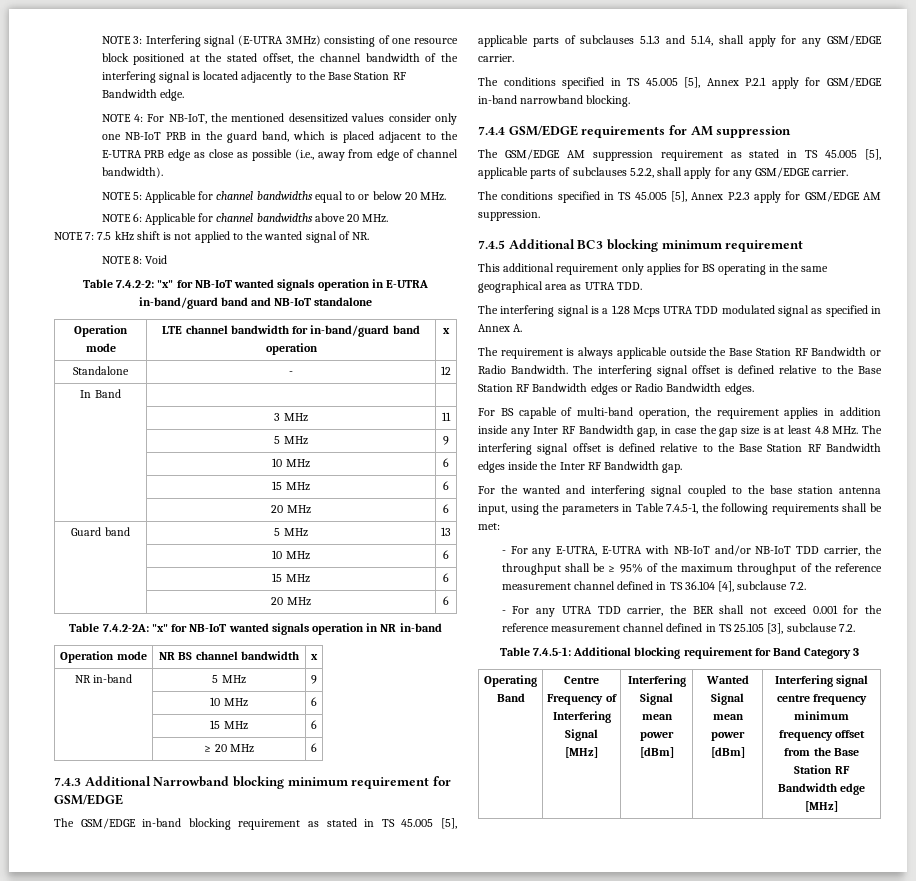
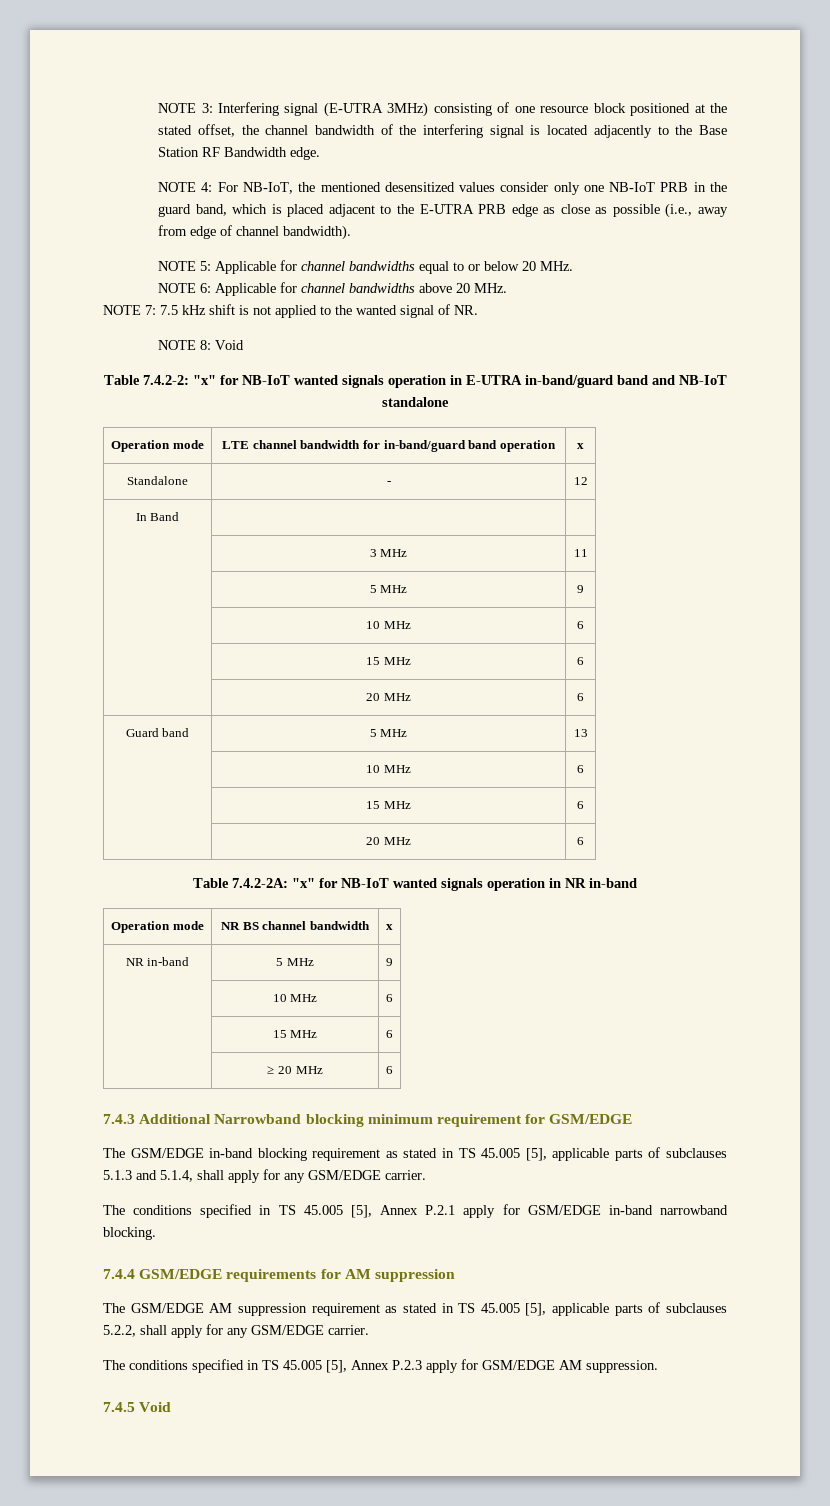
- 7.4.5 Additional BC3 blocking minimum requirement
- This additional requirement only applies for BS operating in the same geographical area as UTRA TDD.
- The interfering signal is a 1.28 Mcps UTRA TDD modulated signal as specified in Annex A.
- The requirement is always applicable outside the Base Station RF Bandwidth or Radio Bandwidth. The interfering signal offset is defined relative to the Base Station RF Bandwidth edges or Radio Bandwidth edges.
- For BS capable of multi-band operation, the requirement applies in addition inside any Inter RF Bandwidth gap, in case the gap size is at least 4.8 MHz. The interfering signal offset is defined relative to the Base Station RF Bandwidth edges inside the Inter RF Bandwidth gap.
- For the wanted and interfering signal coupled to the base station antenna input, using the parameters in Table 7.4.5-1, the following requirements shall be met:
- - For any E-UTRA, E-UTRA with NB-IoT and/or NB-IoT TDD carrier, the throughput shall be ≥ 95% of the maximum throughput of the reference measurement channel defined in TS 36.104 [4], subclause 7.2.
- - For any UTRA TDD carrier, the BER shall not exceed 0.001 for the reference measurement channel defined in TS 25.105 [3], subclause 7.2.
- Table 7.4.5-1: Additional blocking requirement for Band Category 3
- Operating Band | Centre Frequency of Interfering Signal [MHz] | Interfering Signal mean power [dBm] | Wanted Signal mean power [dBm] | Interfering signal centre frequency minimum frequency offset from the Base Station RF Bandwidth edge [MHz]
+ 7.4.5 Void

